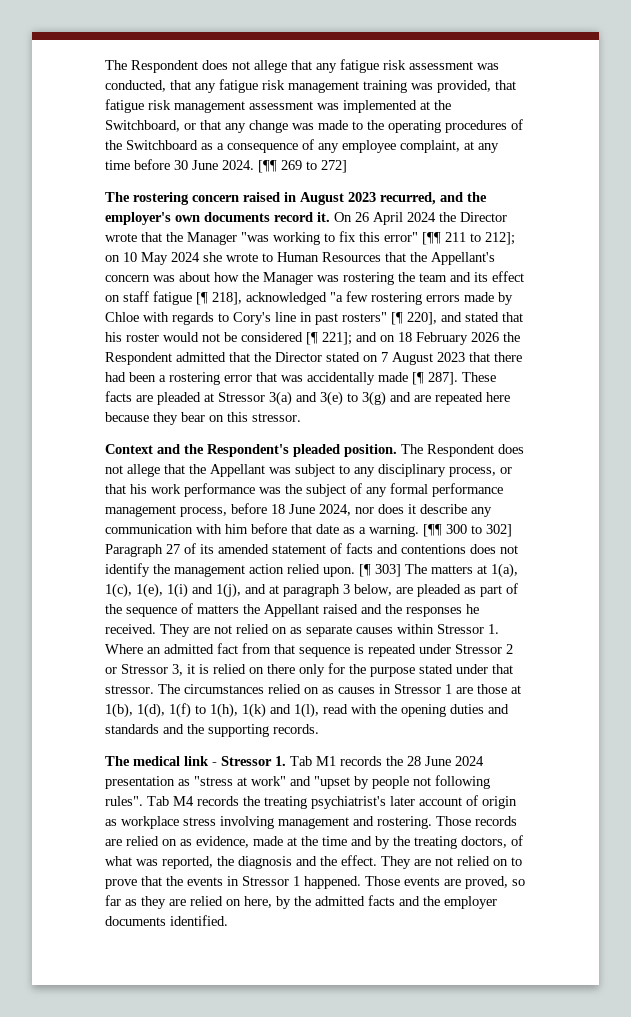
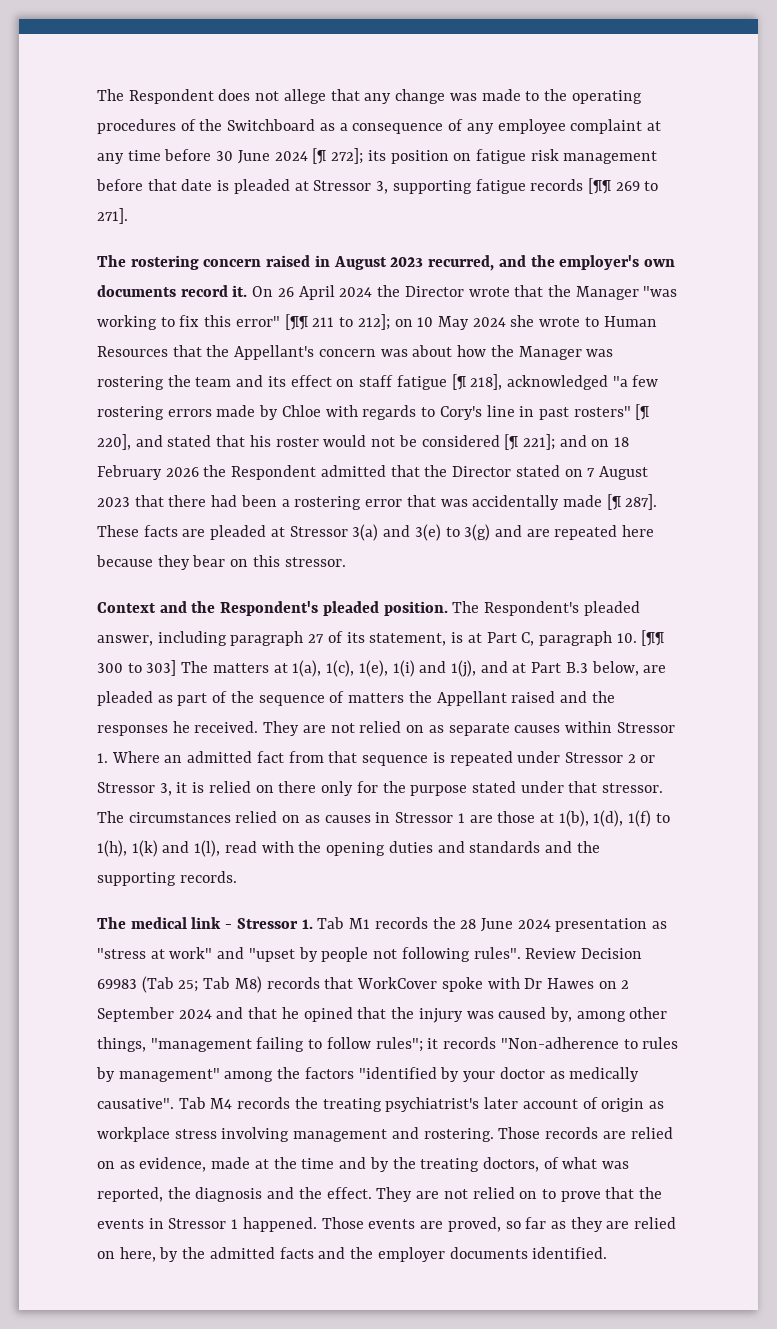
- The Respondent does not allege that any fatigue risk assessment was conducted, that any fatigue risk management training was provided, that fatigue risk management assessment was implemented at the Switchboard, or that any change was made to the operating procedures of the Switchboard as a consequence of any employee complaint, at any time before 30 June 2024. [¶¶ 269 to 272]
+ The Respondent does not allege that any change was made to the operating procedures of the Switchboard as a consequence of any employee complaint at any time before 30 June 2024 [¶ 272]; its position on fatigue risk management before that date is pleaded at Stressor 3, supporting fatigue records [¶¶ 269 to 271].
- The Respondent does not allege that the Appellant was subject to any disciplinary process, or that his work performance was the subject of any formal performance management process, before 18 June 2024, nor does it describe any communication with him before that date as a warning. [¶¶ 300 to 302] Paragraph 27 of its amended statement of facts and contentions does not identify the management action relied upon. [¶ 303] The matters at 1(a), 1(c), 1(e), 1(i) and 1(j), and at paragraph 3 below, are pleaded as part of the sequence of matters the Appellant raised and the responses he received.
+ The Respondent's pleaded answer, including paragraph 27 of its statement, is at Part C, paragraph 10. [¶¶ 300 to 303] The matters at 1(a), 1(c), 1(e), 1(i) and 1(j), and at Part B.3 below, are pleaded as part of the sequence of matters the Appellant raised and the responses he received.
+ Review Decision 69983 (Tab 25; Tab M8) records that WorkCover spoke with Dr Hawes on 2 September 2024 and that he opined that the injury was caused by, among other things, "management failing to follow rules"; it records "Non-adherence to rules by management" among the factors "identified by your doctor as medically causative".

